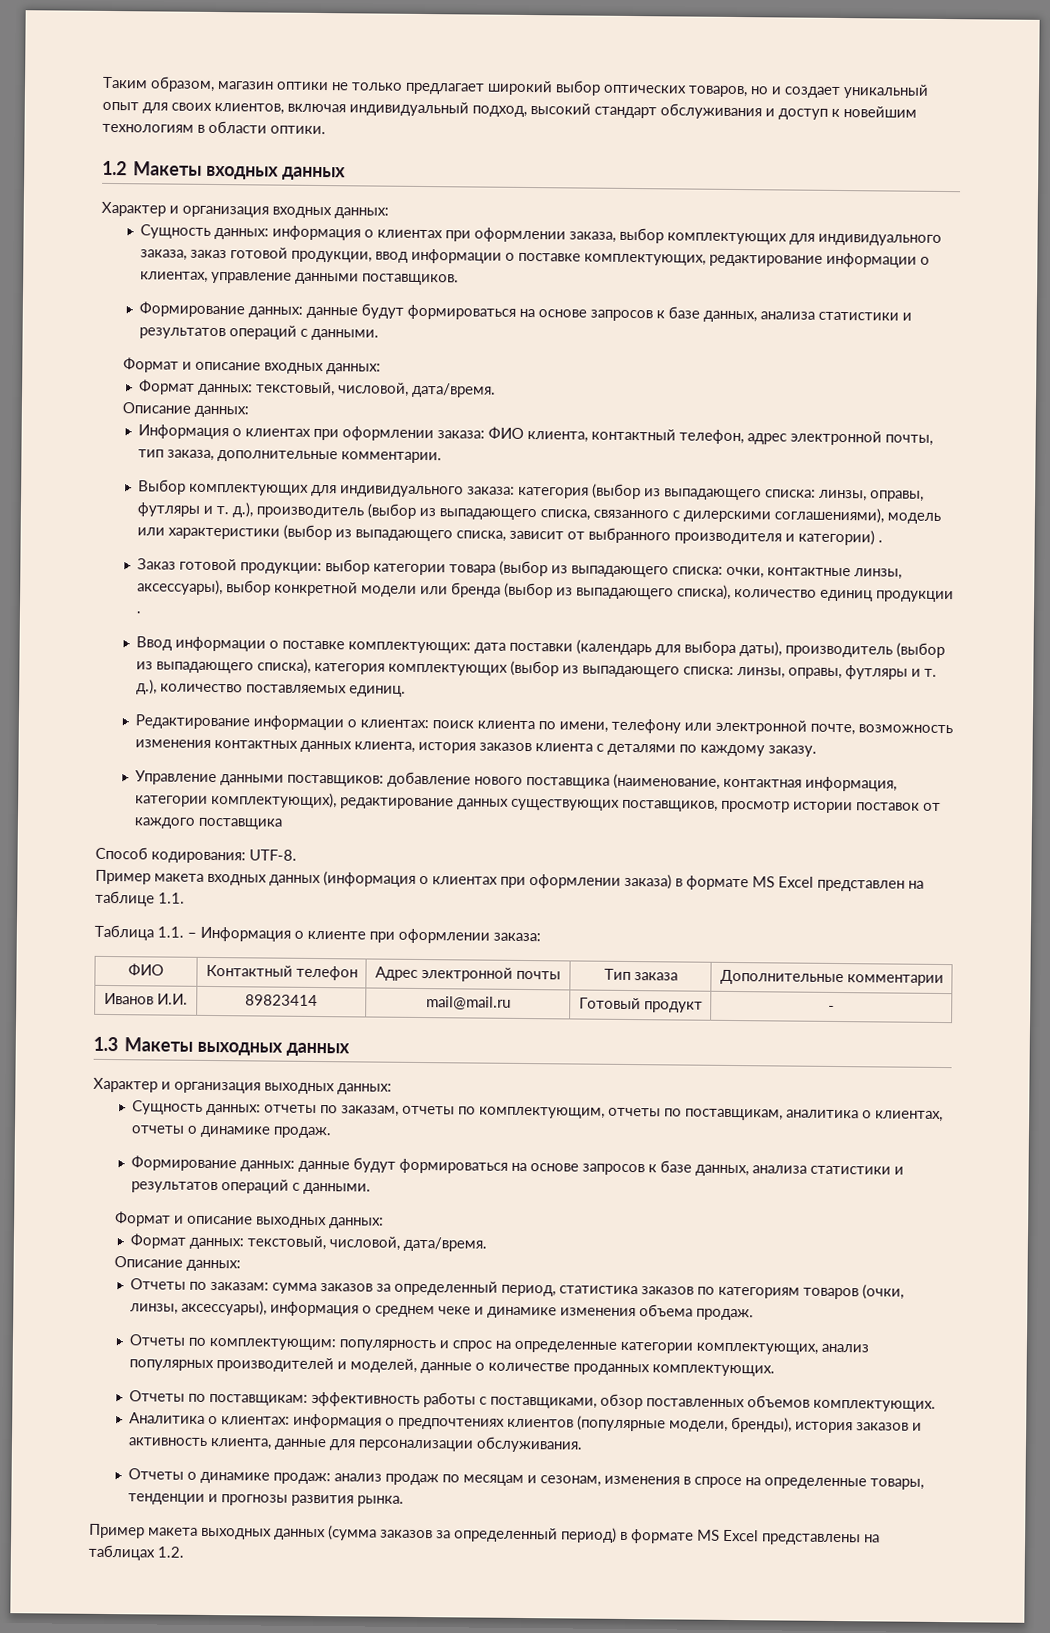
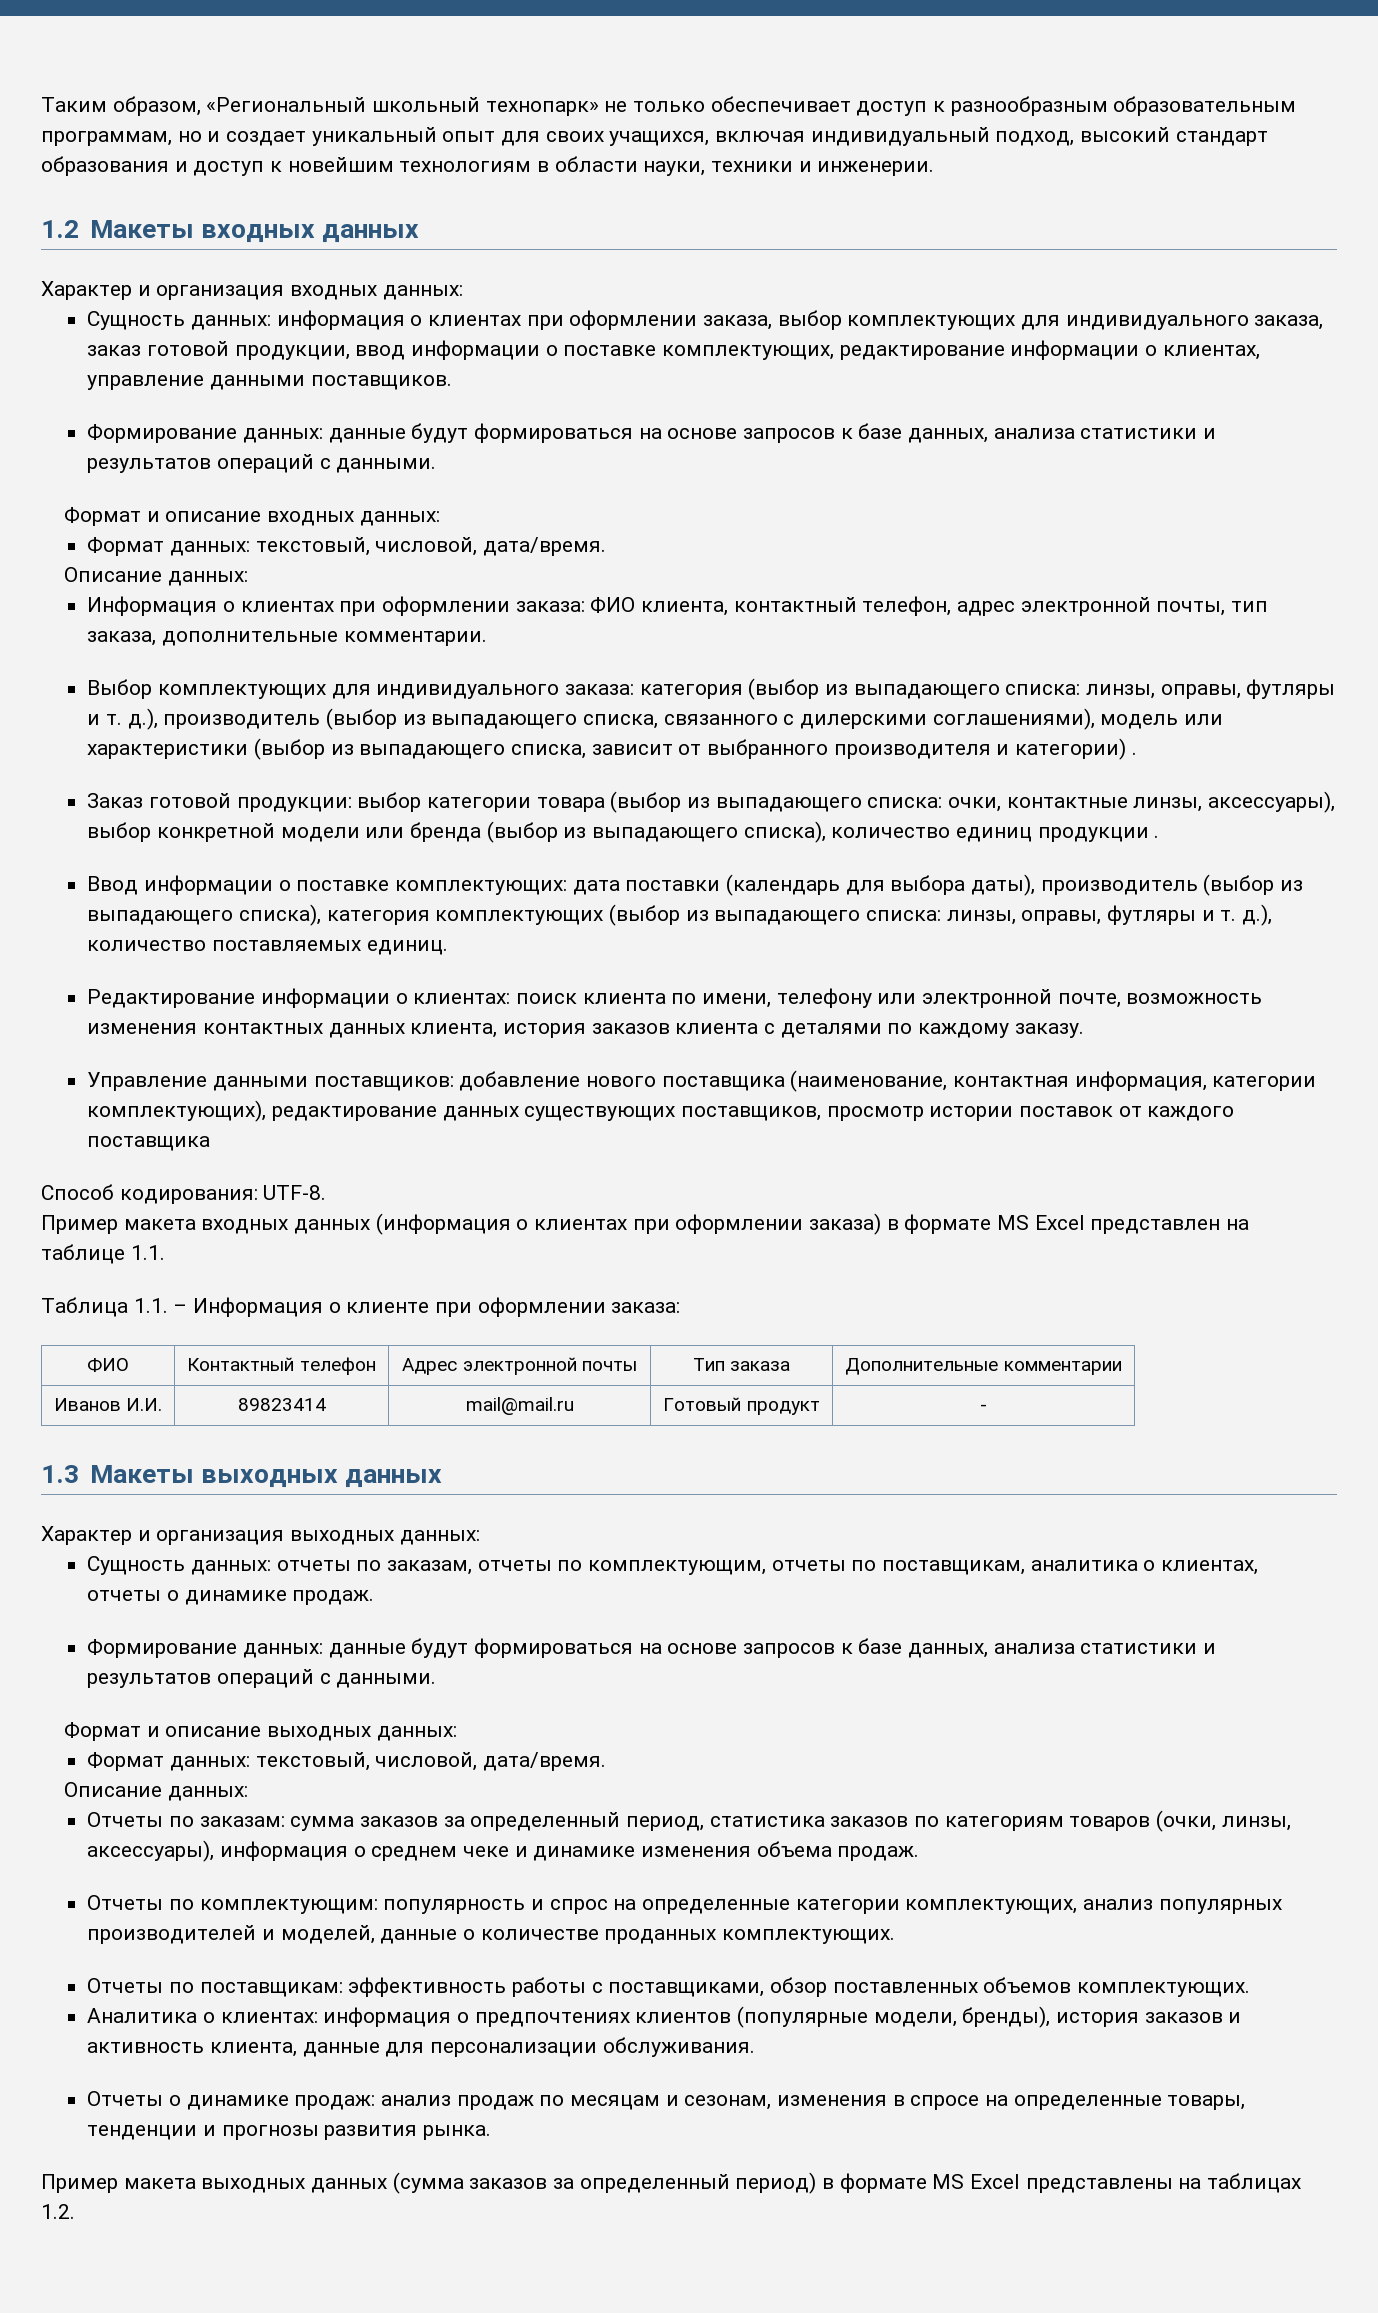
- Таким образом, магазин оптики не только предлагает широкий выбор оптических товаров, но и создает уникальный опыт для своих клиентов, включая индивидуальный подход, высокий стандарт обслуживания и доступ к новейшим технологиям в области оптики.
+ Таким образом, «Региональный школьный технопарк» не только обеспечивает доступ к разнообразным образовательным программам, но и создает уникальный опыт для своих учащихся, включая индивидуальный подход, высокий стандарт образования и доступ к новейшим технологиям в области науки, техники и инженерии.

